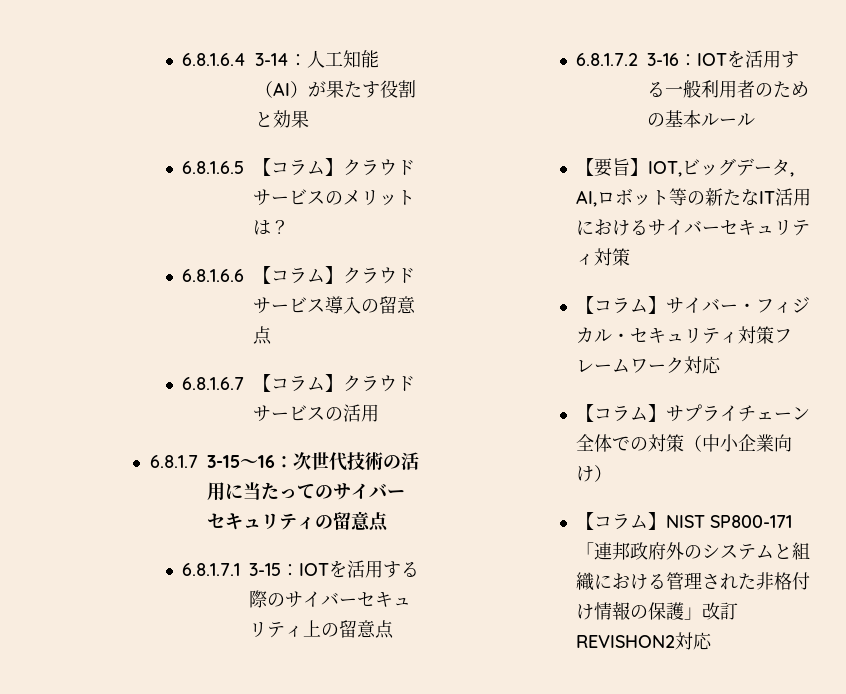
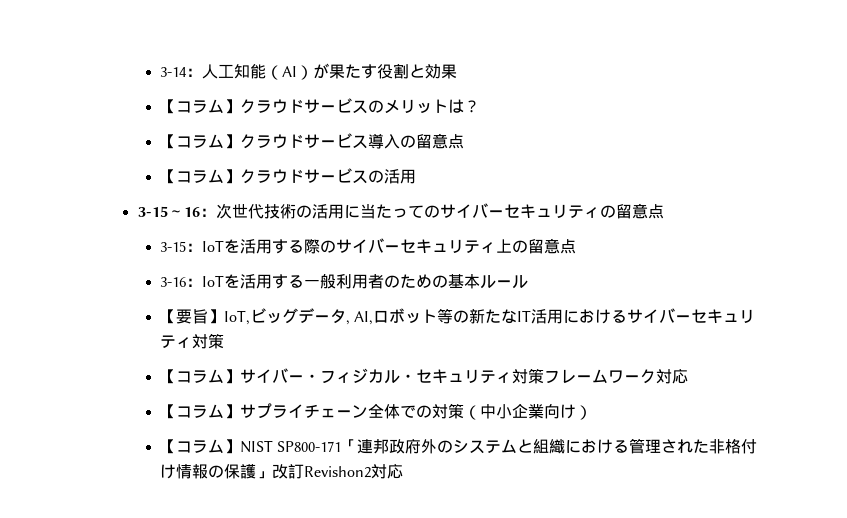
- 6.8.1.6.4 3-14：人工知能（AI）が果たす役割と効果
+ 3-14：人工知能（AI）が果たす役割と効果
- 6.8.1.6.5【コラム】クラウドサービスのメリットは？
+ 【コラム】クラウドサービスのメリットは？
- 6.8.1.6.6【コラム】クラウドサービス導入の留意点
+ 【コラム】クラウドサービス導入の留意点
- 6.8.1.6.7【コラム】クラウドサービスの活用
+ 【コラム】クラウドサービスの活用
- 6.8.1.7 3-15～16：次世代技術の活用に当たってのサイバーセキュリティの留意点
+ 3-15～16：次世代技術の活用に当たってのサイバーセキュリティの留意点
- 6.8.1.7.1 3-15：IOTを活用する際のサイバーセキュリティ上の留意点
+ 3-15：IoTを活用する際のサイバーセキュリティ上の留意点
- 6.8.1.7.2 3-16：IOTを活用する一般利用者のための基本ルール
+ 3-16：IoTを活用する一般利用者のための基本ルール
- 【要旨】IOT,ビッグデータ, AI,ロボット等の新たなIT活用におけるサイバーセキュリティ対策
+ 【要旨】IoT,ビッグデータ, AI,ロボット等の新たなIT活用におけるサイバーセキュリティ対策
- 【コラム】NIST SP800-171「連邦政府外のシステムと組織における管理された非格付け情報の保護」改訂REVISHON2対応
+ 【コラム】NIST SP800-171「連邦政府外のシステムと組織における管理された非格付け情報の保護」改訂Revishon2対応

